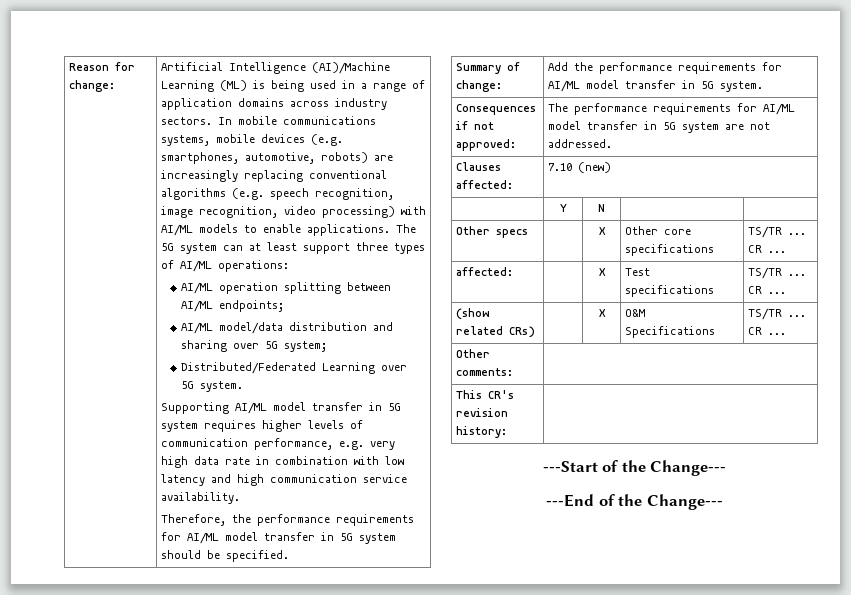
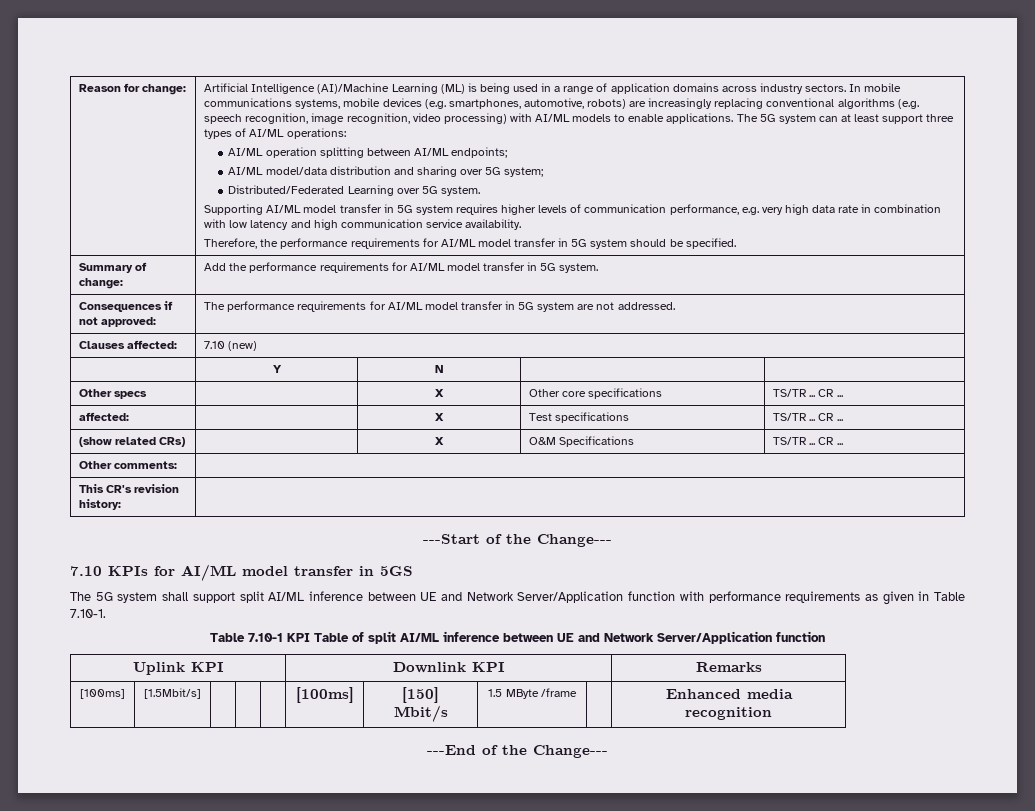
+ 7.10 KPIs for AI/ML model transfer in 5GS
+ The 5G system shall support split AI/ML inference between UE and Network Server/Application function with performance requirements as given in Table 7.10-1.
+ Table 7.10-1 KPI Table of split AI/ML inference between UE and Network Server/Application function
+ Uplink KPI | Downlink KPI | Remarks
+ [100ms] | [1.5Mbit/s] | | | | [100ms] | [150] Mbit/s | 1.5 MByte /frame | | Enhanced media recognition

